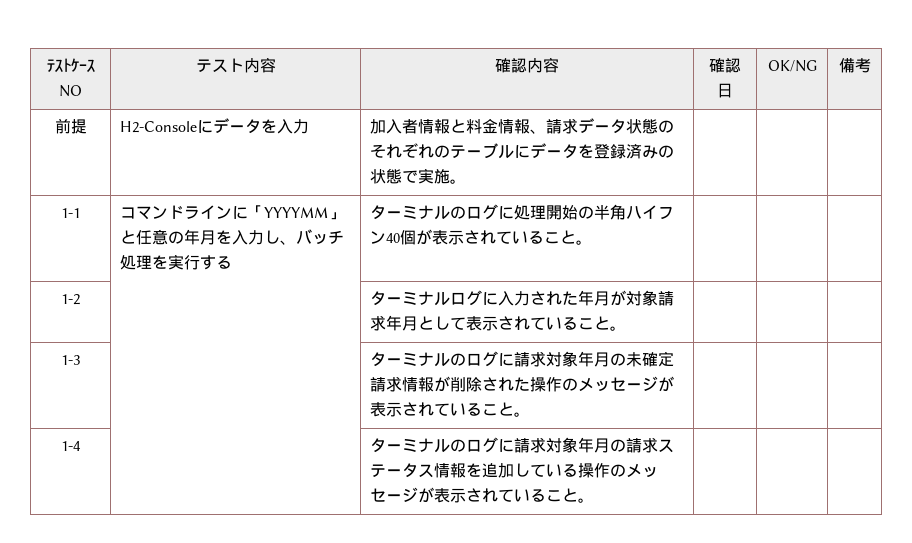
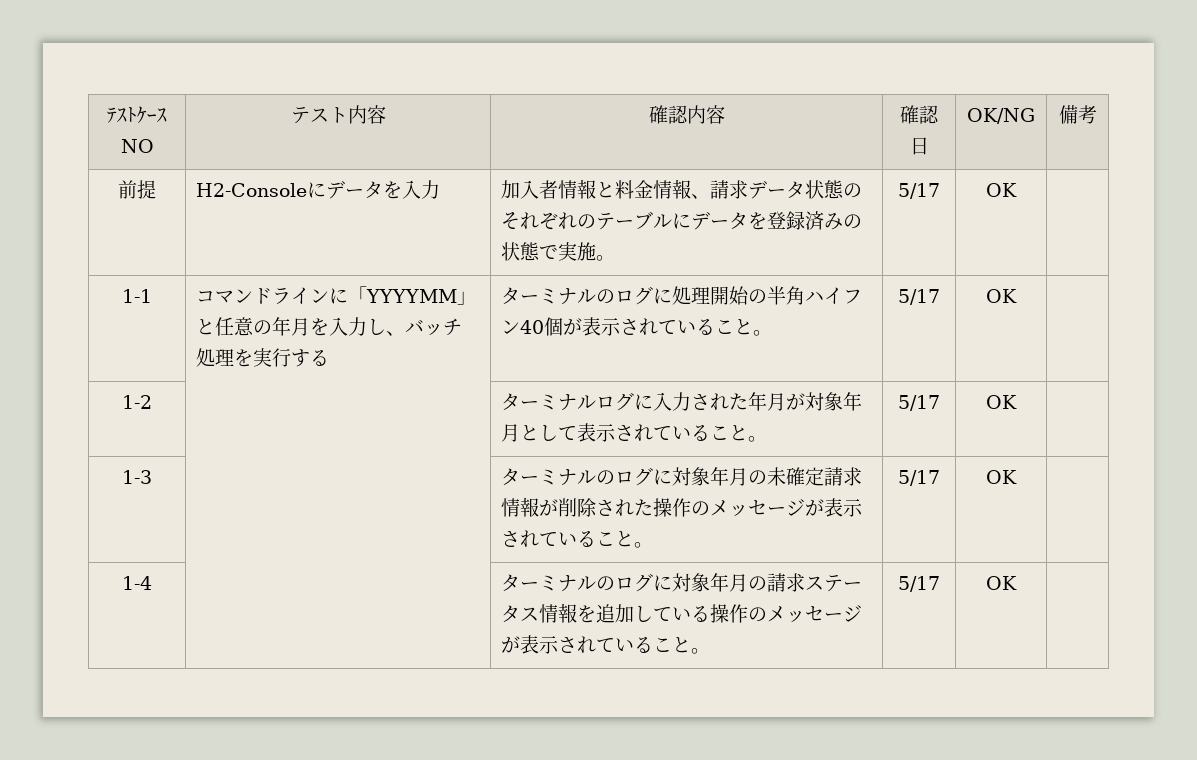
- 前提 | H2-Consoleにデータを入力 | 加入者情報と料金情報、請求データ状態のそれぞれのテーブルにデータを登録済みの状態で実施。 | | |
+ 前提 | H2-Consoleにデータを入力 | 加入者情報と料金情報、請求データ状態のそれぞれのテーブルにデータを登録済みの状態で実施。 | 5/17 | OK |
- 1-1 | コマンドラインに「YYYYMM」と任意の年月を入力し、バッチ処理を実行する | ターミナルのログに処理開始の半角ハイフン40個が表示されていること。 | | |
+ 1-1 | コマンドラインに「YYYYMM」と任意の年月を入力し、バッチ処理を実行する | ターミナルのログに処理開始の半角ハイフン40個が表示されていること。 | 5/17 | OK |
- 1-2 | | ターミナルログに入力された年月が対象請求年月として表示されていること。 | | |
+ 1-2 | | ターミナルログに入力された年月が対象年月として表示されていること。 | 5/17 | OK |
- 1-3 | | ターミナルのログに請求対象年月の未確定請求情報が削除された操作のメッセージが表示されていること。 | | |
+ 1-3 | | ターミナルのログに対象年月の未確定請求情報が削除された操作のメッセージが表示されていること。 | 5/17 | OK |
- 1-4 | | ターミナルのログに請求対象年月の請求ステータス情報を追加している操作のメッセージが表示されていること。 | | |
+ 1-4 | | ターミナルのログに対象年月の請求ステータス情報を追加している操作のメッセージが表示されていること。 | 5/17 | OK |

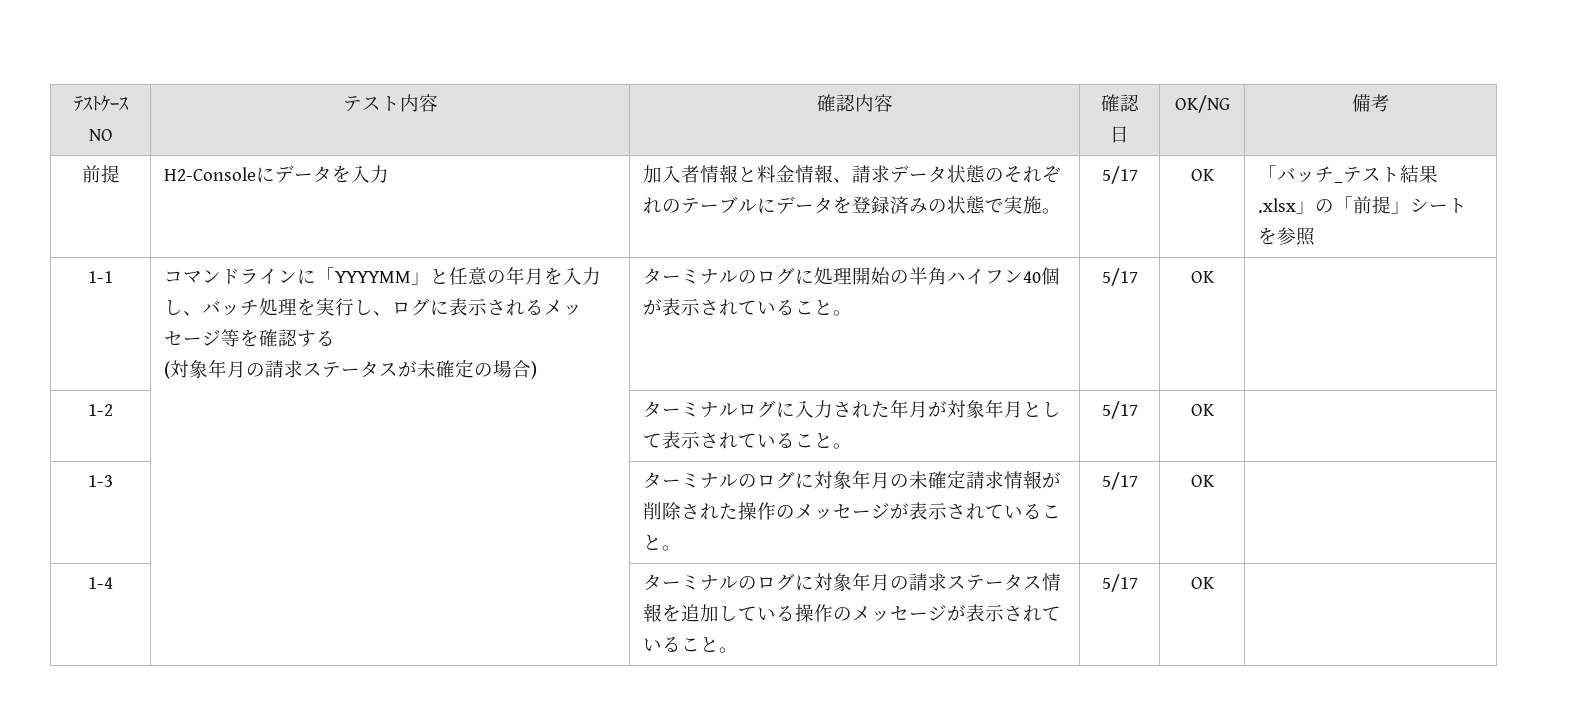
+ 「バッチ_テスト結果.xlsx」の「前提」シートを参照
- コマンドラインに「YYYYMM」と任意の年月を入力し、バッチ処理を実行する
+ コマンドラインに「YYYYMM」と任意の年月を入力し、バッチ処理を実行し、ログに表示されるメッセージ等を確認する
+ (対象年月の請求ステータスが未確定の場合)

